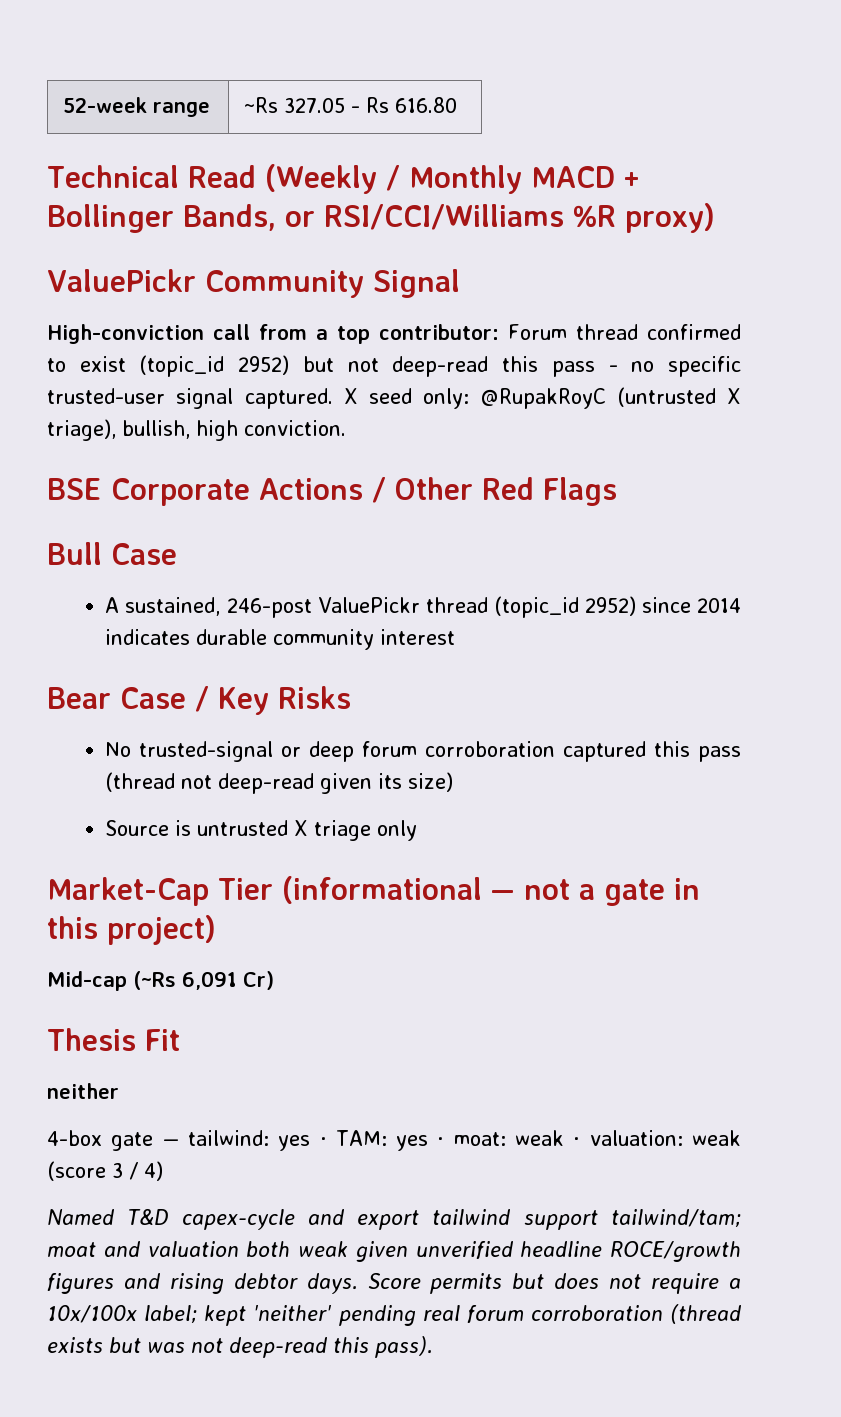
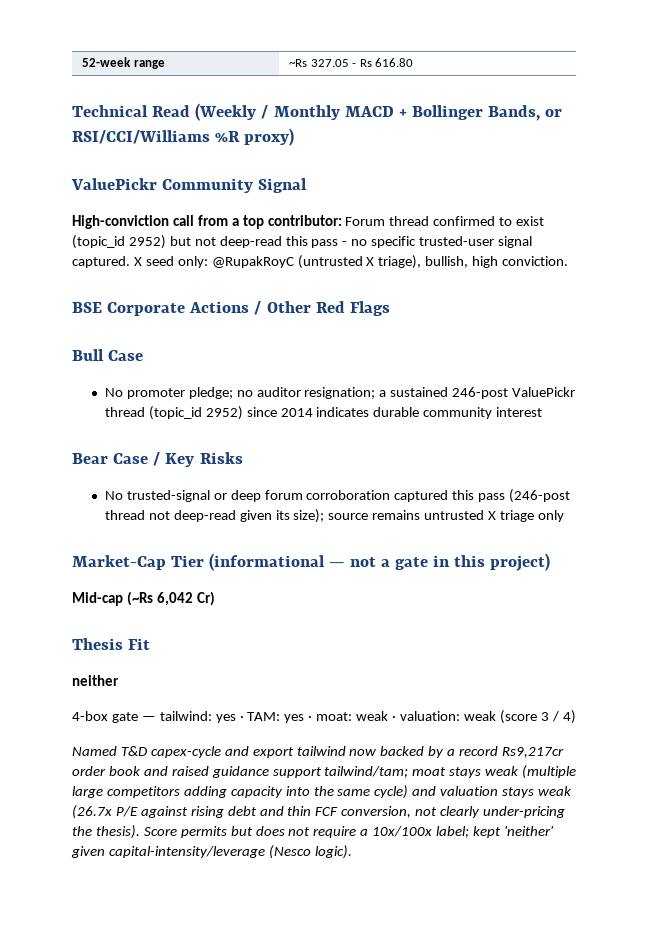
- A sustained, 246-post ValuePickr thread (topic_id 2952) since 2014 indicates durable community interest
+ No promoter pledge; no auditor resignation; a sustained 246-post ValuePickr thread (topic_id 2952) since 2014 indicates durable community interest
- No trusted-signal or deep forum corroboration captured this pass (thread not deep-read given its size)
- Source is untrusted X triage only
+ No trusted-signal or deep forum corroboration captured this pass (246-post thread not deep-read given its size); source remains untrusted X triage only
- Mid-cap (~Rs 6,091 Cr)
+ Mid-cap (~Rs 6,042 Cr)
- Named T&D capex-cycle and export tailwind support tailwind/tam; moat and valuation both weak given unverified headline ROCE/growth figures and rising debtor days.
+ Named T&D capex-cycle and export tailwind now backed by a record Rs9,217cr order book and raised guidance support tailwind/tam; moat stays weak (multiple large competitors adding capacity into the same cycle) and valuation stays weak (26.7x P/E against rising debt and thin FCF conversion, not clearly under-pricing the thesis).
- Score permits but does not require a 10x/100x label; kept 'neither' pending real forum corroboration (thread exists but was not deep-read this pass).
+ Score permits but does not require a 10x/100x label; kept 'neither' given capital-intensity/leverage (Nesco logic).

